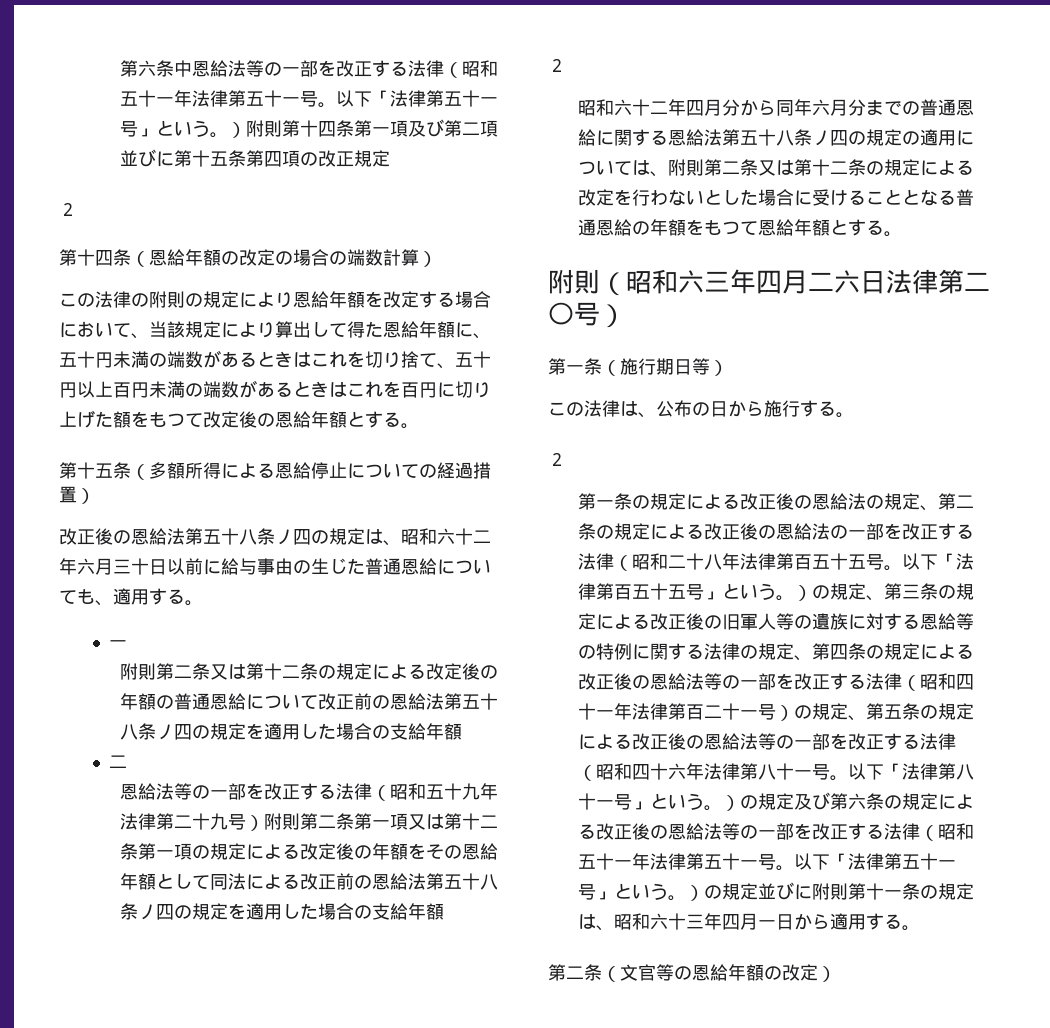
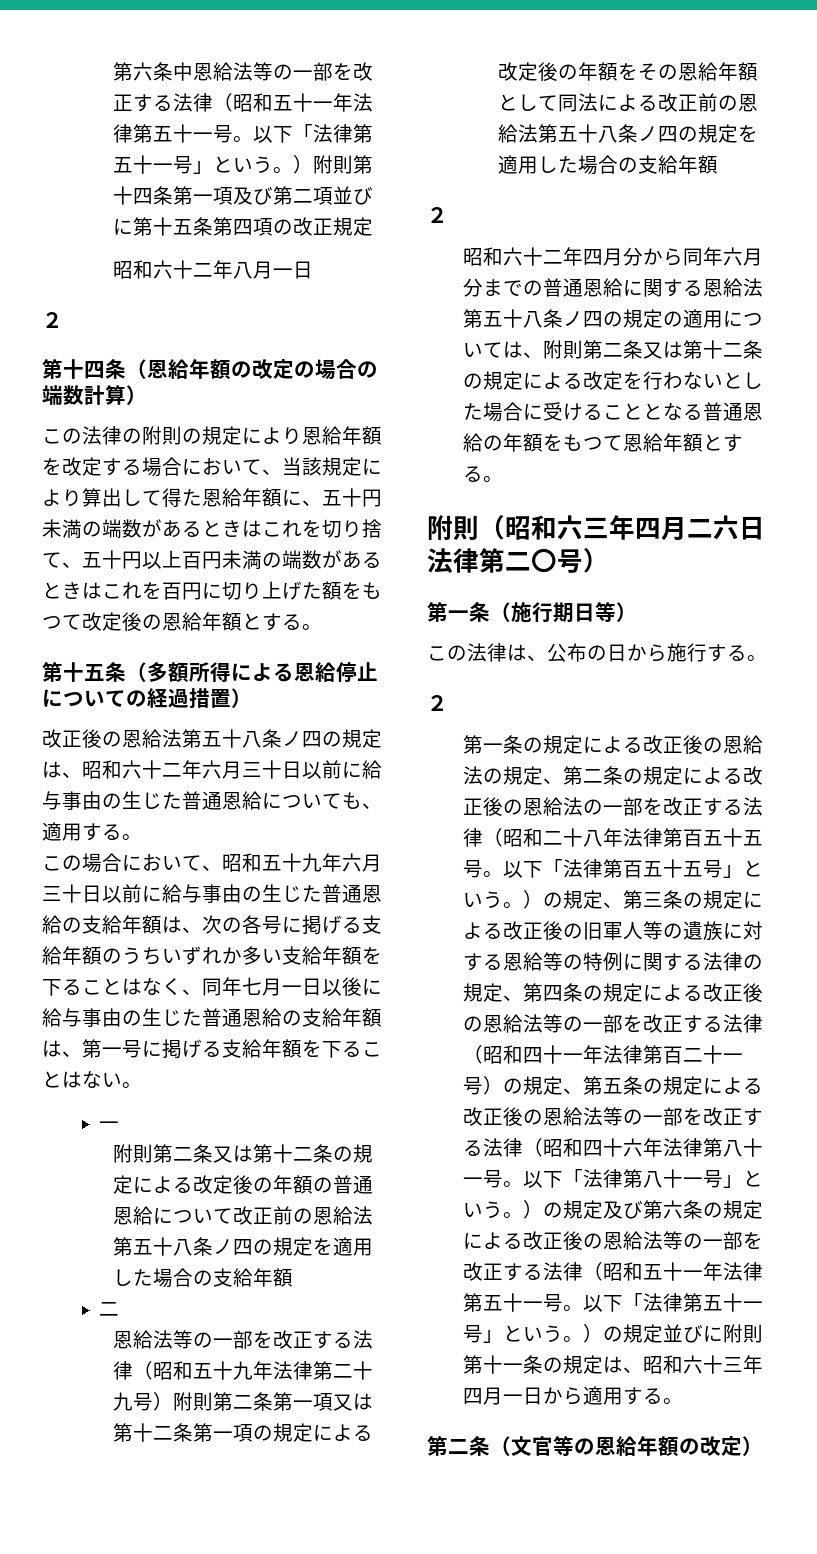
+ 昭和六十二年八月一日
+ この場合において、昭和五十九年六月三十日以前に給与事由の生じた普通恩給の支給年額は、次の各号に掲げる支給年額のうちいずれか多い支給年額を下ることはなく、同年七月一日以後に給与事由の生じた普通恩給の支給年額は、第一号に掲げる支給年額を下ることはない。

